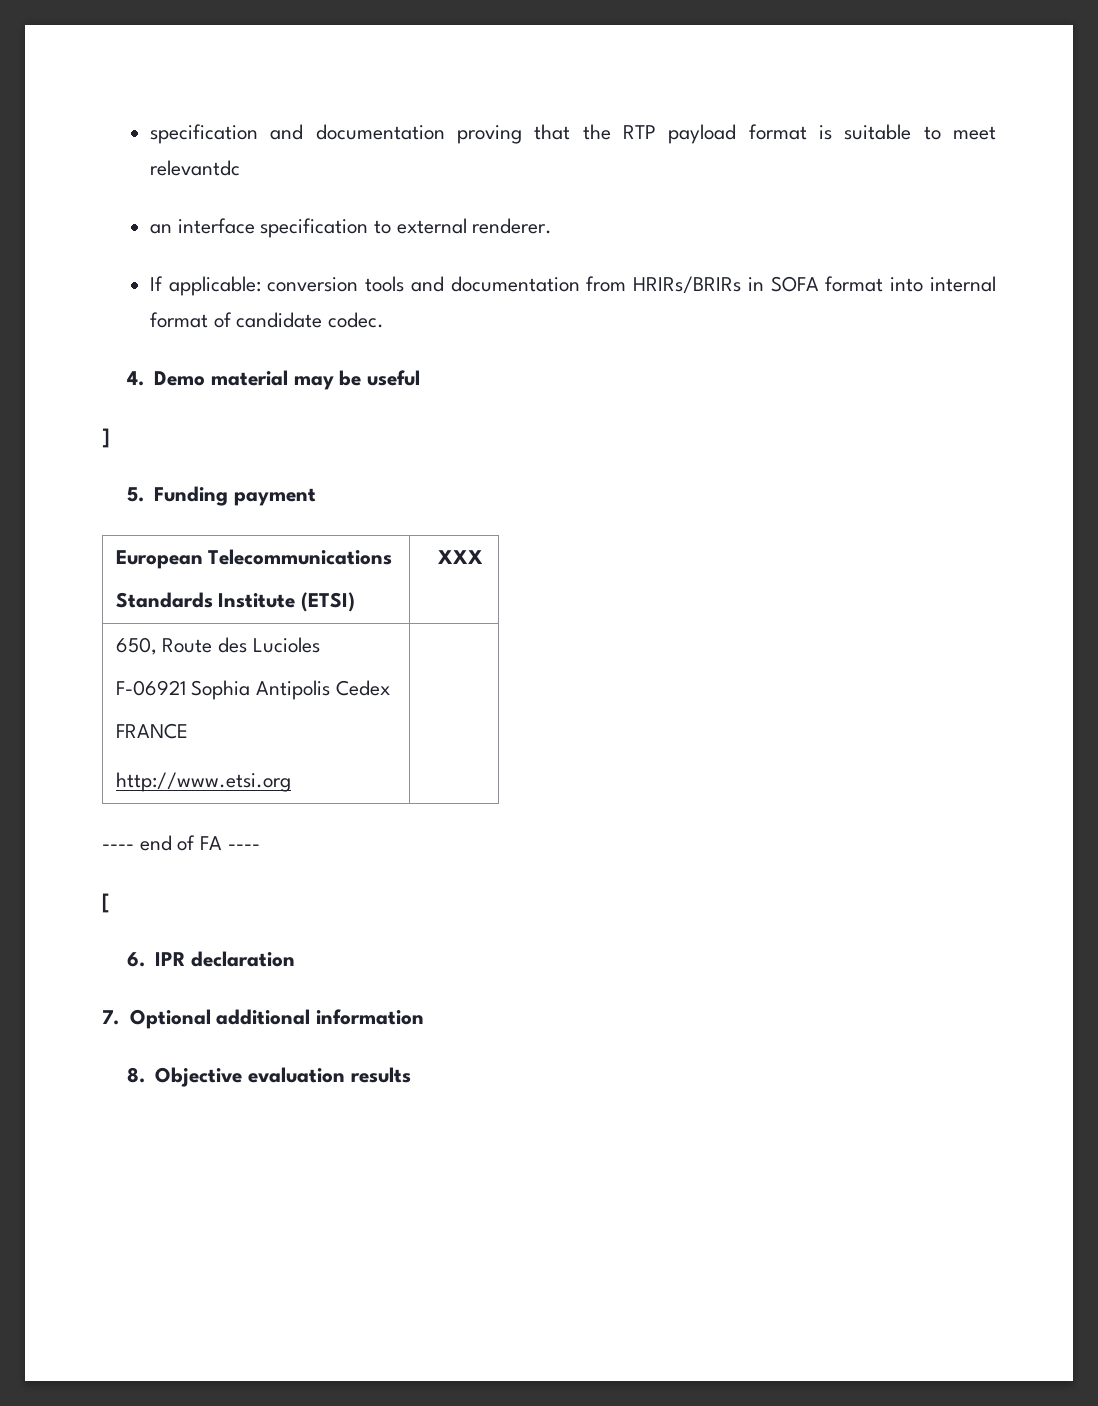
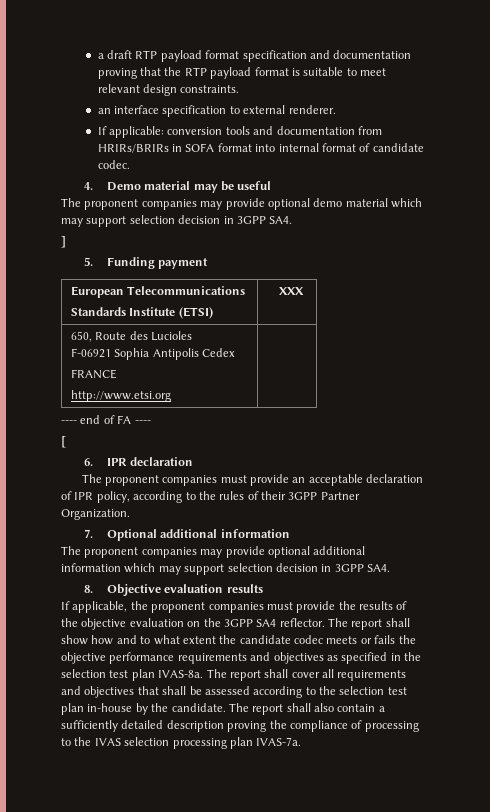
- specification and documentation proving that the RTP payload format is suitable to meet relevantdc
+ a draft RTP payload format specification and documentation proving that the RTP payload format is suitable to meet relevant design constraints.
+ The proponent companies may provide optional demo material which may support selection decision in 3GPP SA4.
+ The proponent companies must provide an acceptable declaration of IPR policy, according to the rules of their 3GPP Partner Organization.
  7. Optional additional information
+ The proponent companies may provide optional additional information which may support selection decision in 3GPP SA4.
  8. Objective evaluation results
+ If applicable, the proponent companies must provide the results of the objective evaluation on the 3GPP SA4 reflector. The report shall show how and to what extent the candidate codec meets or fails the objective performance requirements and objectives as specified in the selection test plan IVAS-8a. The report shall cover all requirements and objectives that shall be assessed according to the selection test plan in-house by the candidate. The report shall also contain a sufficiently detailed description proving the compliance of processing to the IVAS selection processing plan IVAS-7a.

